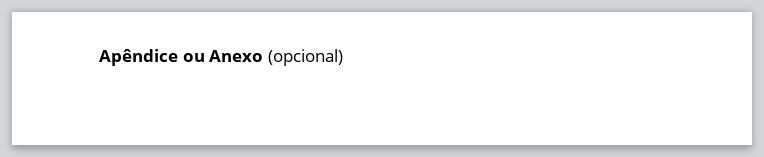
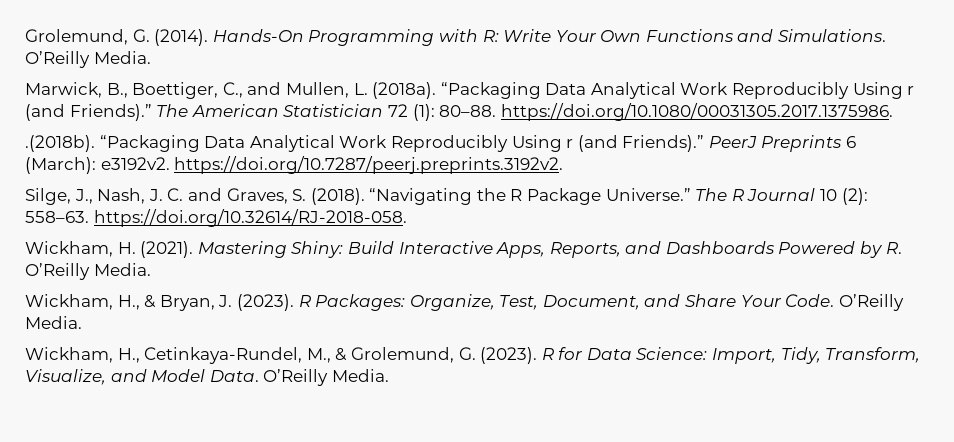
- Apêndice ou Anexo (opcional)
+ Grolemund, G. (2014). Hands-On Programming with R: Write Your Own Functions and Simulations. O’Reilly Media.
+ Marwick, B., Boettiger, C., and Mullen, L. (2018a). “Packaging Data Analytical Work Reproducibly Using r (and Friends).” The American Statistician 72 (1): 80–88. https://doi.org/10.1080/00031305.2017.1375986.
+ .(2018b). “Packaging Data Analytical Work Reproducibly Using r (and Friends).” PeerJ Preprints 6 (March): e3192v2. https://doi.org/10.7287/peerj.preprints.3192v2.
+ Silge, J., Nash, J. C. and Graves, S. (2018). “Navigating the R Package Universe.” The R Journal 10 (2): 558–63. https://doi.org/10.32614/RJ-2018-058.
+ Wickham, H. (2021). Mastering Shiny: Build Interactive Apps, Reports, and Dashboards Powered by R. O’Reilly Media.
+ Wickham, H., & Bryan, J. (2023). R Packages: Organize, Test, Document, and Share Your Code. O’Reilly Media.
+ Wickham, H., Cetinkaya-Rundel, M., & Grolemund, G. (2023). R for Data Science: Import, Tidy, Transform, Visualize, and Model Data. O’Reilly Media.

